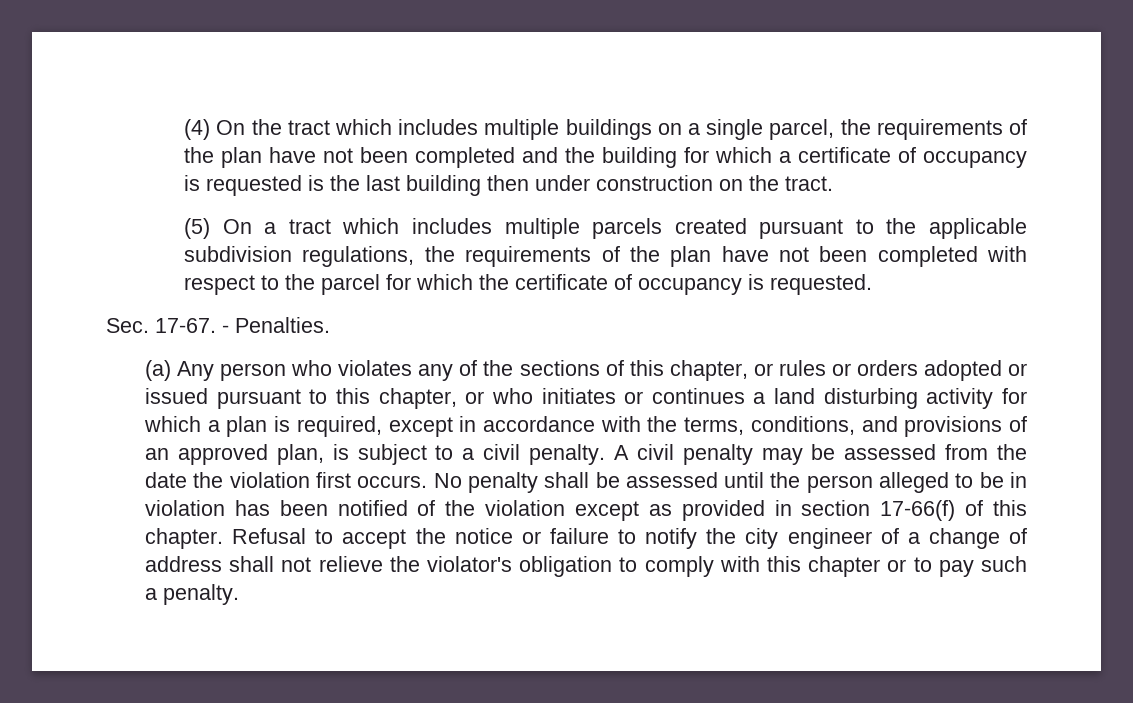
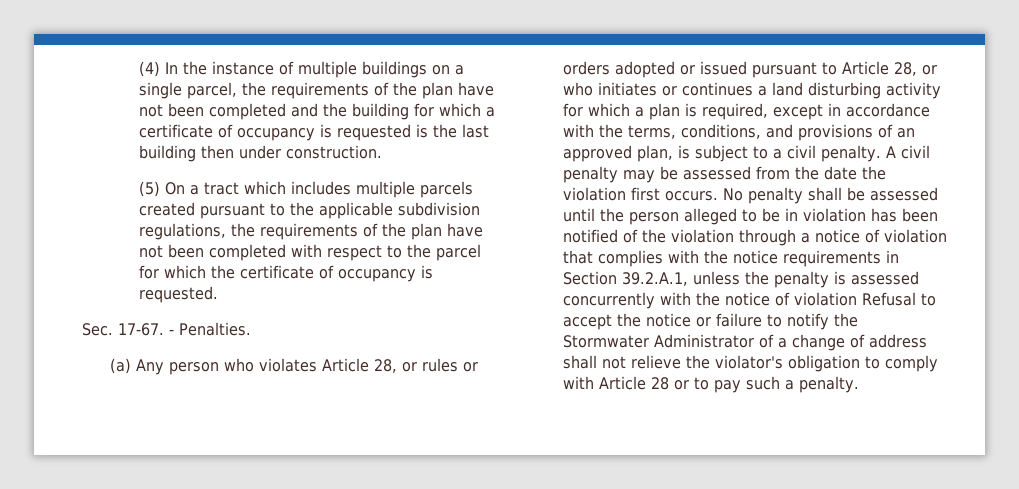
- (4) On the tract which includes multiple buildings on a single parcel, the requirements of the plan have not been completed and the building for which a certificate of occupancy is requested is the last building then under construction on the tract.
+ (4) In the instance of multiple buildings on a single parcel, the requirements of the plan have not been completed and the building for which a certificate of occupancy is requested is the last building then under construction.
- (a) Any person who violates any of the sections of this chapter, or rules or orders adopted or issued pursuant to this chapter, or who initiates or continues a land disturbing activity for which a plan is required, except in accordance with the terms, conditions, and provisions of an approved plan, is subject to a civil penalty.
+ (a) Any person who violates Article 28, or rules or orders adopted or issued pursuant to Article 28, or who initiates or continues a land disturbing activity for which a plan is required, except in accordance with the terms, conditions, and provisions of an approved plan, is subject to a civil penalty.
- No penalty shall be assessed until the person alleged to be in violation has been notified of the violation except as provided in section 17-66(f) of this chapter. Refusal to accept the notice or failure to notify the city engineer of a change of address shall not relieve the violator's obligation to comply with this chapter or to pay such a penalty.
+ No penalty shall be assessed until the person alleged to be in violation has been notified of the violation through a notice of violation that complies with the notice requirements in Section 39.2.A.1, unless the penalty is assessed concurrently with the notice of violation Refusal to accept the notice or failure to notify the Stormwater Administrator of a change of address shall not relieve the violator's obligation to comply with Article 28 or to pay such a penalty.

